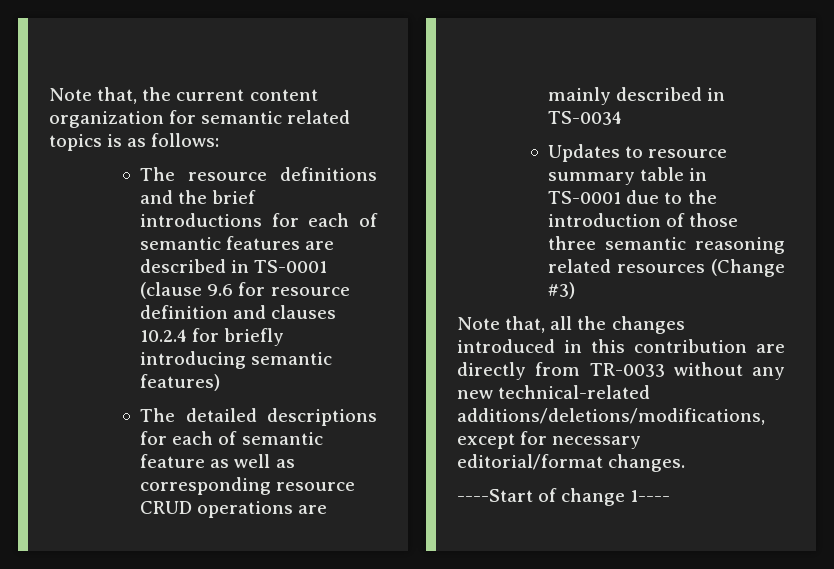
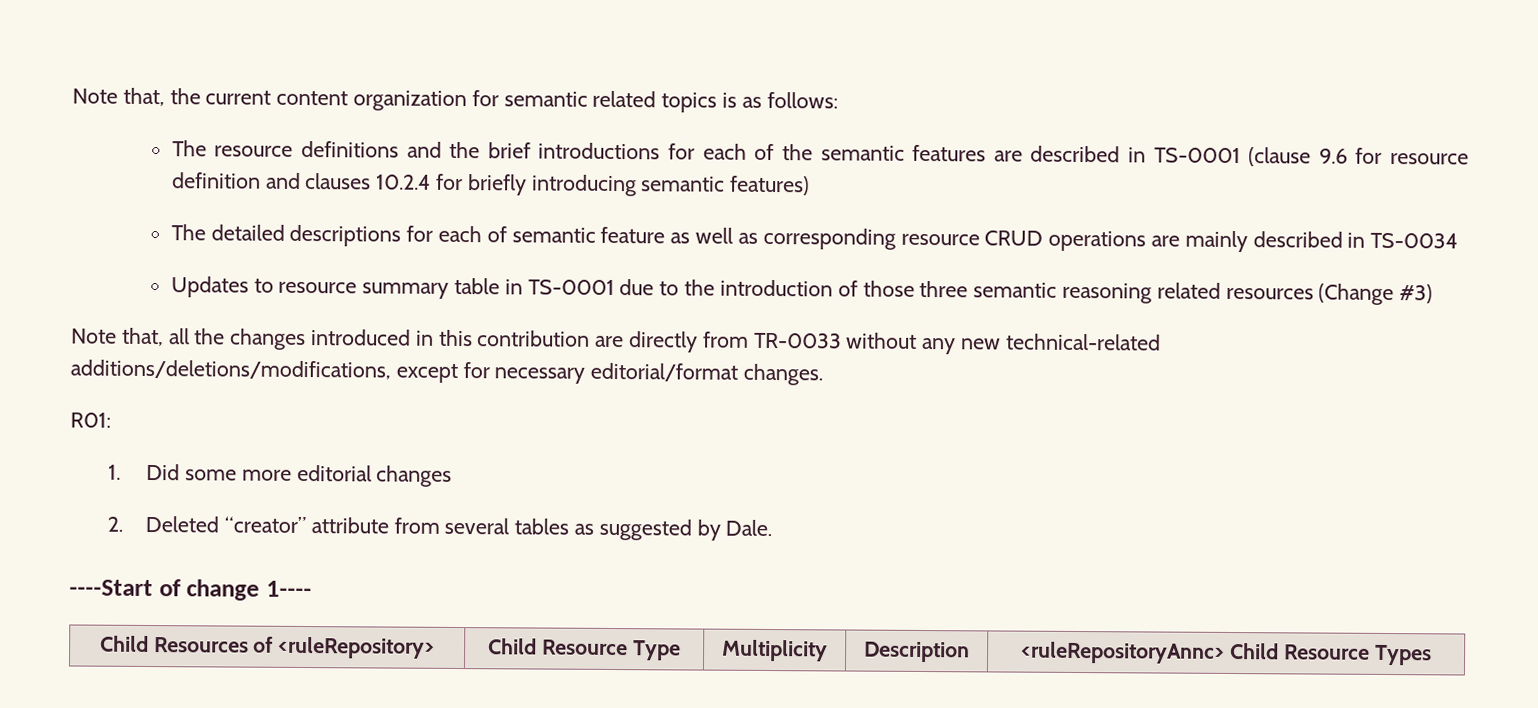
- The resource definitions and the brief introductions for each of semantic features are described in TS-0001 (clause 9.6 for resource definition and clauses 10.2.4 for briefly introducing semantic features)
+ The resource definitions and the brief introductions for each of the semantic features are described in TS-0001 (clause 9.6 for resource definition and clauses 10.2.4 for briefly introducing semantic features)
+ R01:
+ 1. Did some more editorial changes
+ 2. Deleted “creator” attribute from several tables as suggested by Dale.
  ----Start of change 1----
+ Child Resources of <ruleRepository> | Child Resource Type | Multiplicity | Description | <ruleRepositoryAnnc> Child Resource Types

